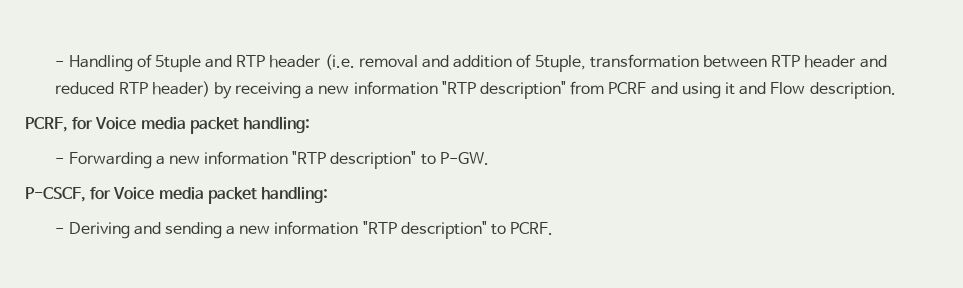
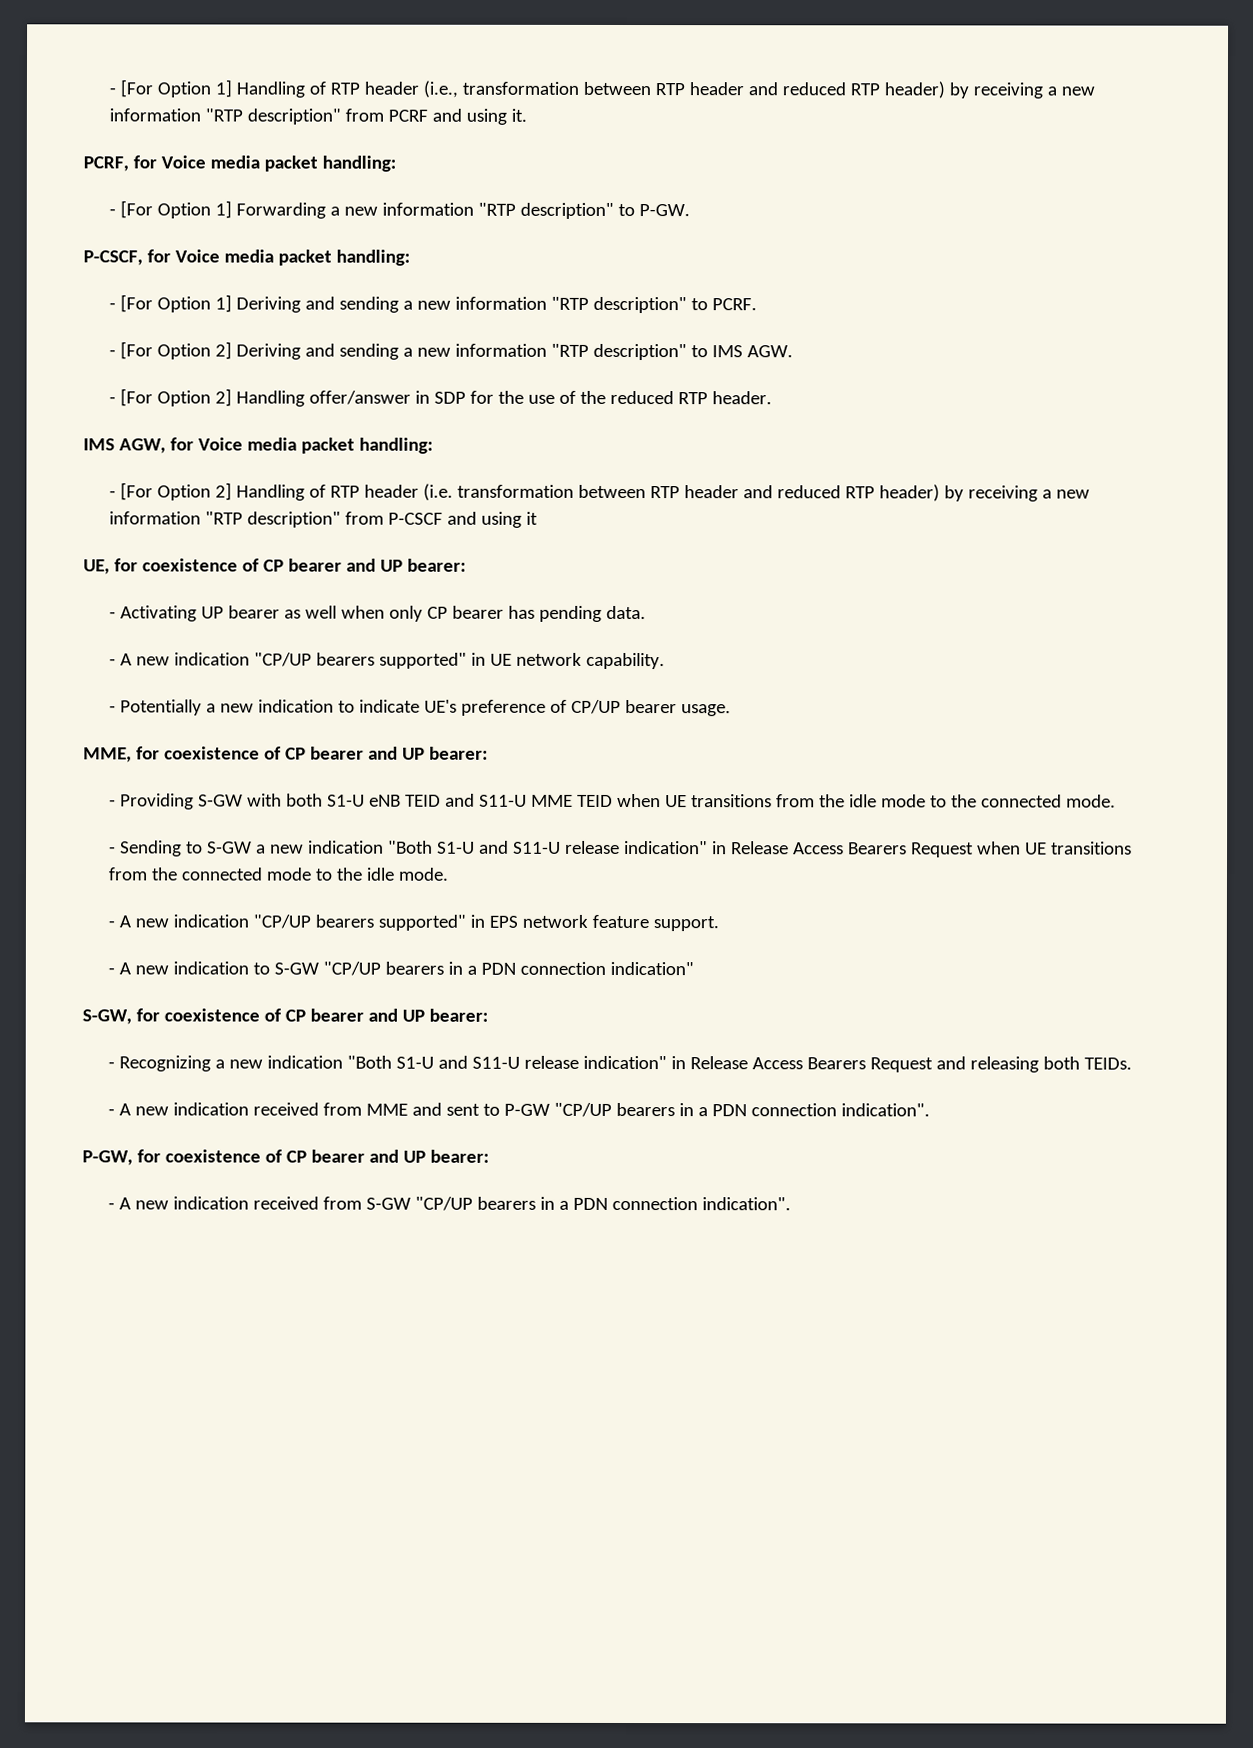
- - Handling of 5tuple and RTP header (i.e. removal and addition of 5tuple, transformation between RTP header and reduced RTP header) by receiving a new information "RTP description" from PCRF and using it and Flow description.
+ - [For Option 1] Handling of RTP header (i.e., transformation between RTP header and reduced RTP header) by receiving a new information "RTP description" from PCRF and using it.
- - Forwarding a new information "RTP description" to P-GW.
+ - [For Option 1] Forwarding a new information "RTP description" to P-GW.
- - Deriving and sending a new information "RTP description" to PCRF.
+ - [For Option 1] Deriving and sending a new information "RTP description" to PCRF.
+ - [For Option 2] Deriving and sending a new information "RTP description" to IMS AGW.
+ - [For Option 2] Handling offer/answer in SDP for the use of the reduced RTP header.
+ IMS AGW, for Voice media packet handling:
+ - [For Option 2] Handling of RTP header (i.e. transformation between RTP header and reduced RTP header) by receiving a new information "RTP description" from P-CSCF and using it
+ UE, for coexistence of CP bearer and UP bearer:
+ - Activating UP bearer as well when only CP bearer has pending data.
+ - A new indication "CP/UP bearers supported" in UE network capability.
+ - Potentially a new indication to indicate UE's preference of CP/UP bearer usage.
+ MME, for coexistence of CP bearer and UP bearer:
+ - Providing S-GW with both S1-U eNB TEID and S11-U MME TEID when UE transitions from the idle mode to the connected mode.
+ - Sending to S-GW a new indication "Both S1-U and S11-U release indication" in Release Access Bearers Request when UE transitions from the connected mode to the idle mode.
+ - A new indication "CP/UP bearers supported" in EPS network feature support.
+ - A new indication to S-GW "CP/UP bearers in a PDN connection indication"
+ S-GW, for coexistence of CP bearer and UP bearer:
+ - Recognizing a new indication "Both S1-U and S11-U release indication" in Release Access Bearers Request and releasing both TEIDs.
+ - A new indication received from MME and sent to P-GW "CP/UP bearers in a PDN connection indication".
+ P-GW, for coexistence of CP bearer and UP bearer:
+ - A new indication received from S-GW "CP/UP bearers in a PDN connection indication".

